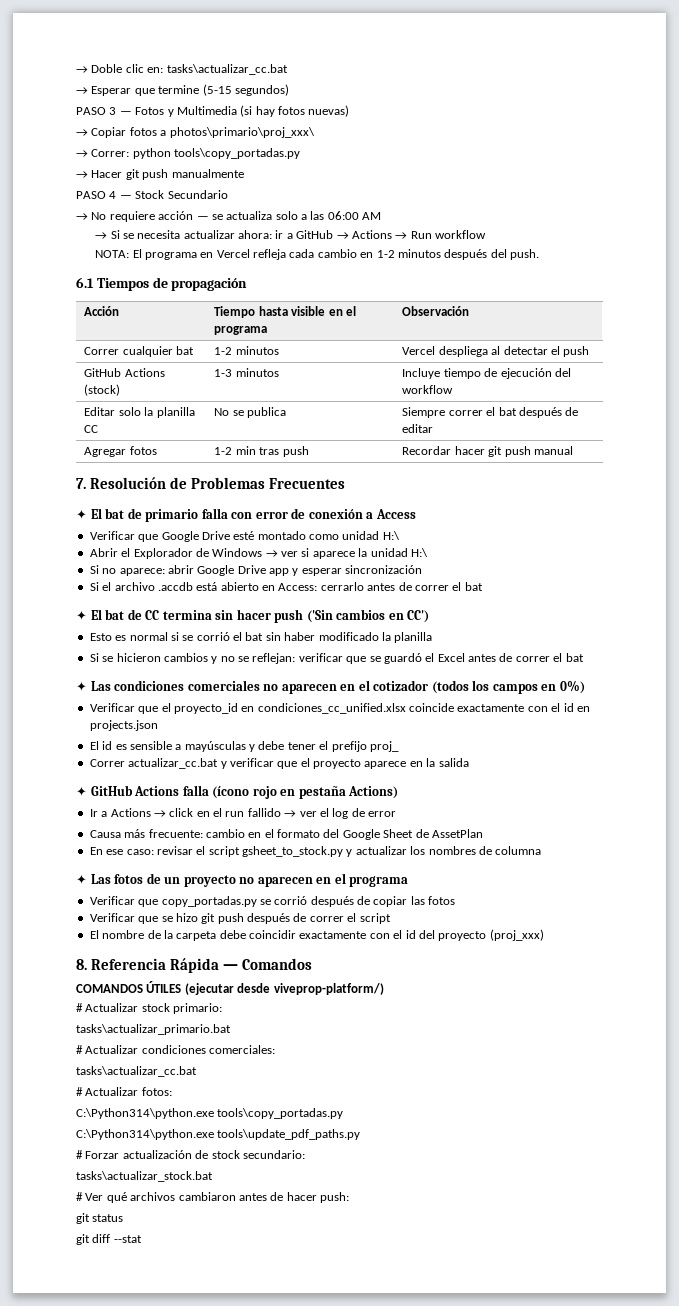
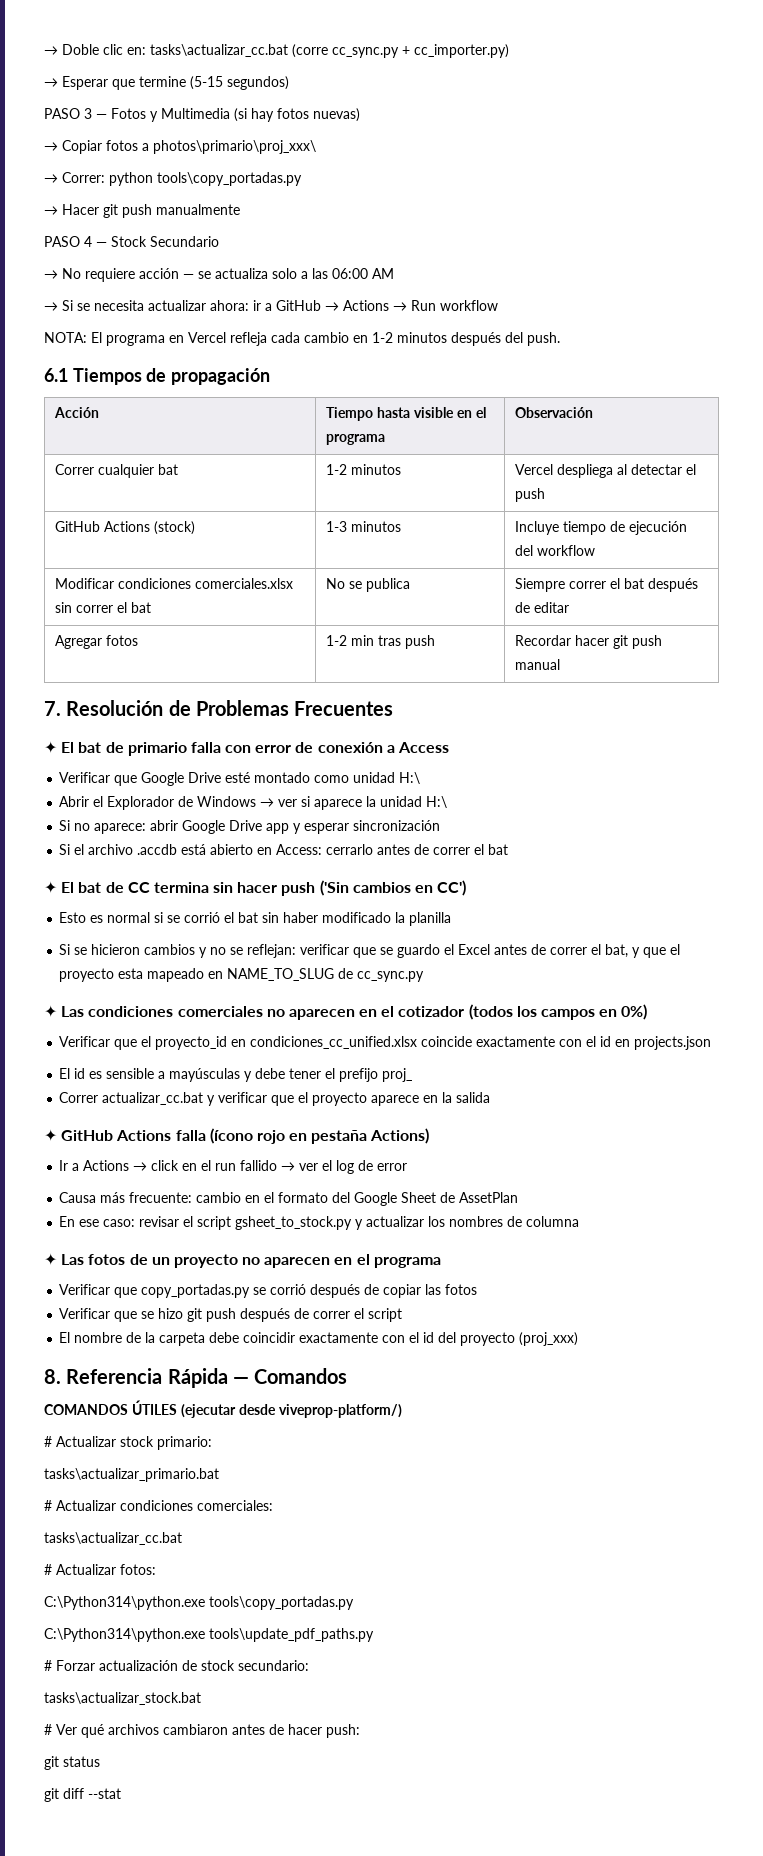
- → Doble clic en: tasks\actualizar_cc.bat
+ → Doble clic en: tasks\actualizar_cc.bat (corre cc_sync.py + cc_importer.py)
- Editar solo la planilla CC | No se publica | Siempre correr el bat después de editar
+ Modificar condiciones comerciales.xlsx sin correr el bat | No se publica | Siempre correr el bat después de editar
- Si se hicieron cambios y no se reflejan: verificar que se guardó el Excel antes de correr el bat
+ Si se hicieron cambios y no se reflejan: verificar que se guardo el Excel antes de correr el bat, y que el proyecto esta mapeado en NAME_TO_SLUG de cc_sync.py

